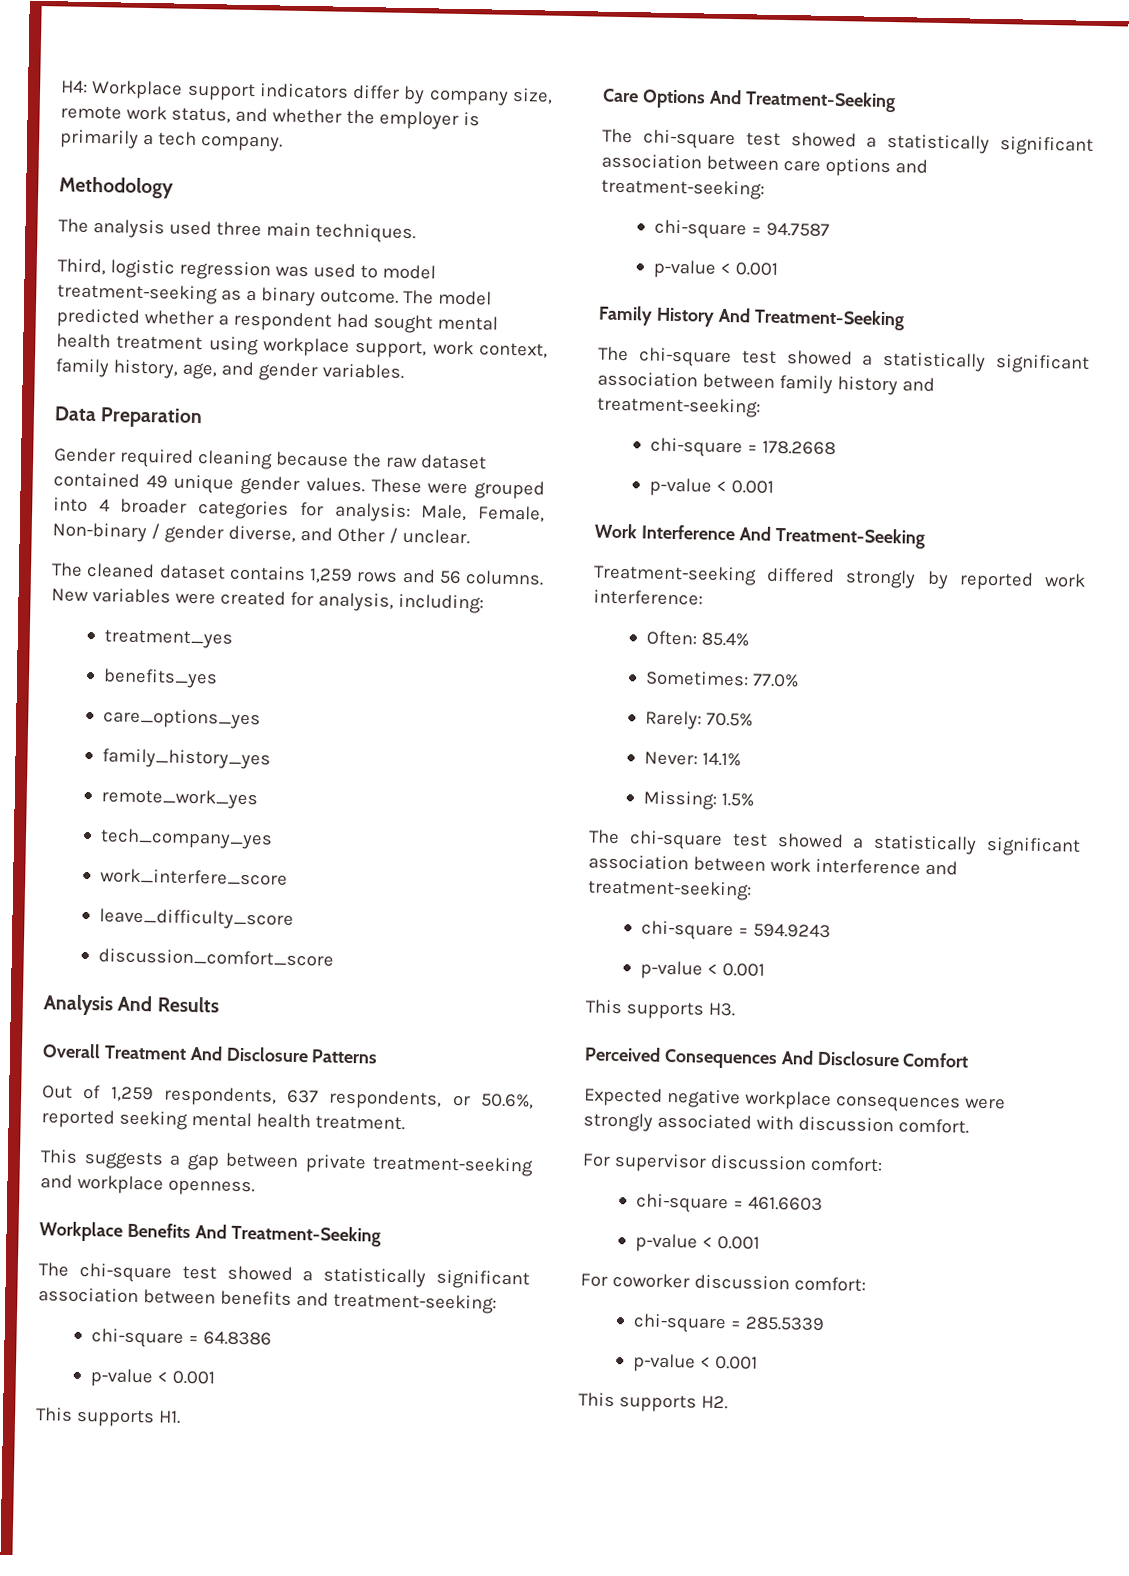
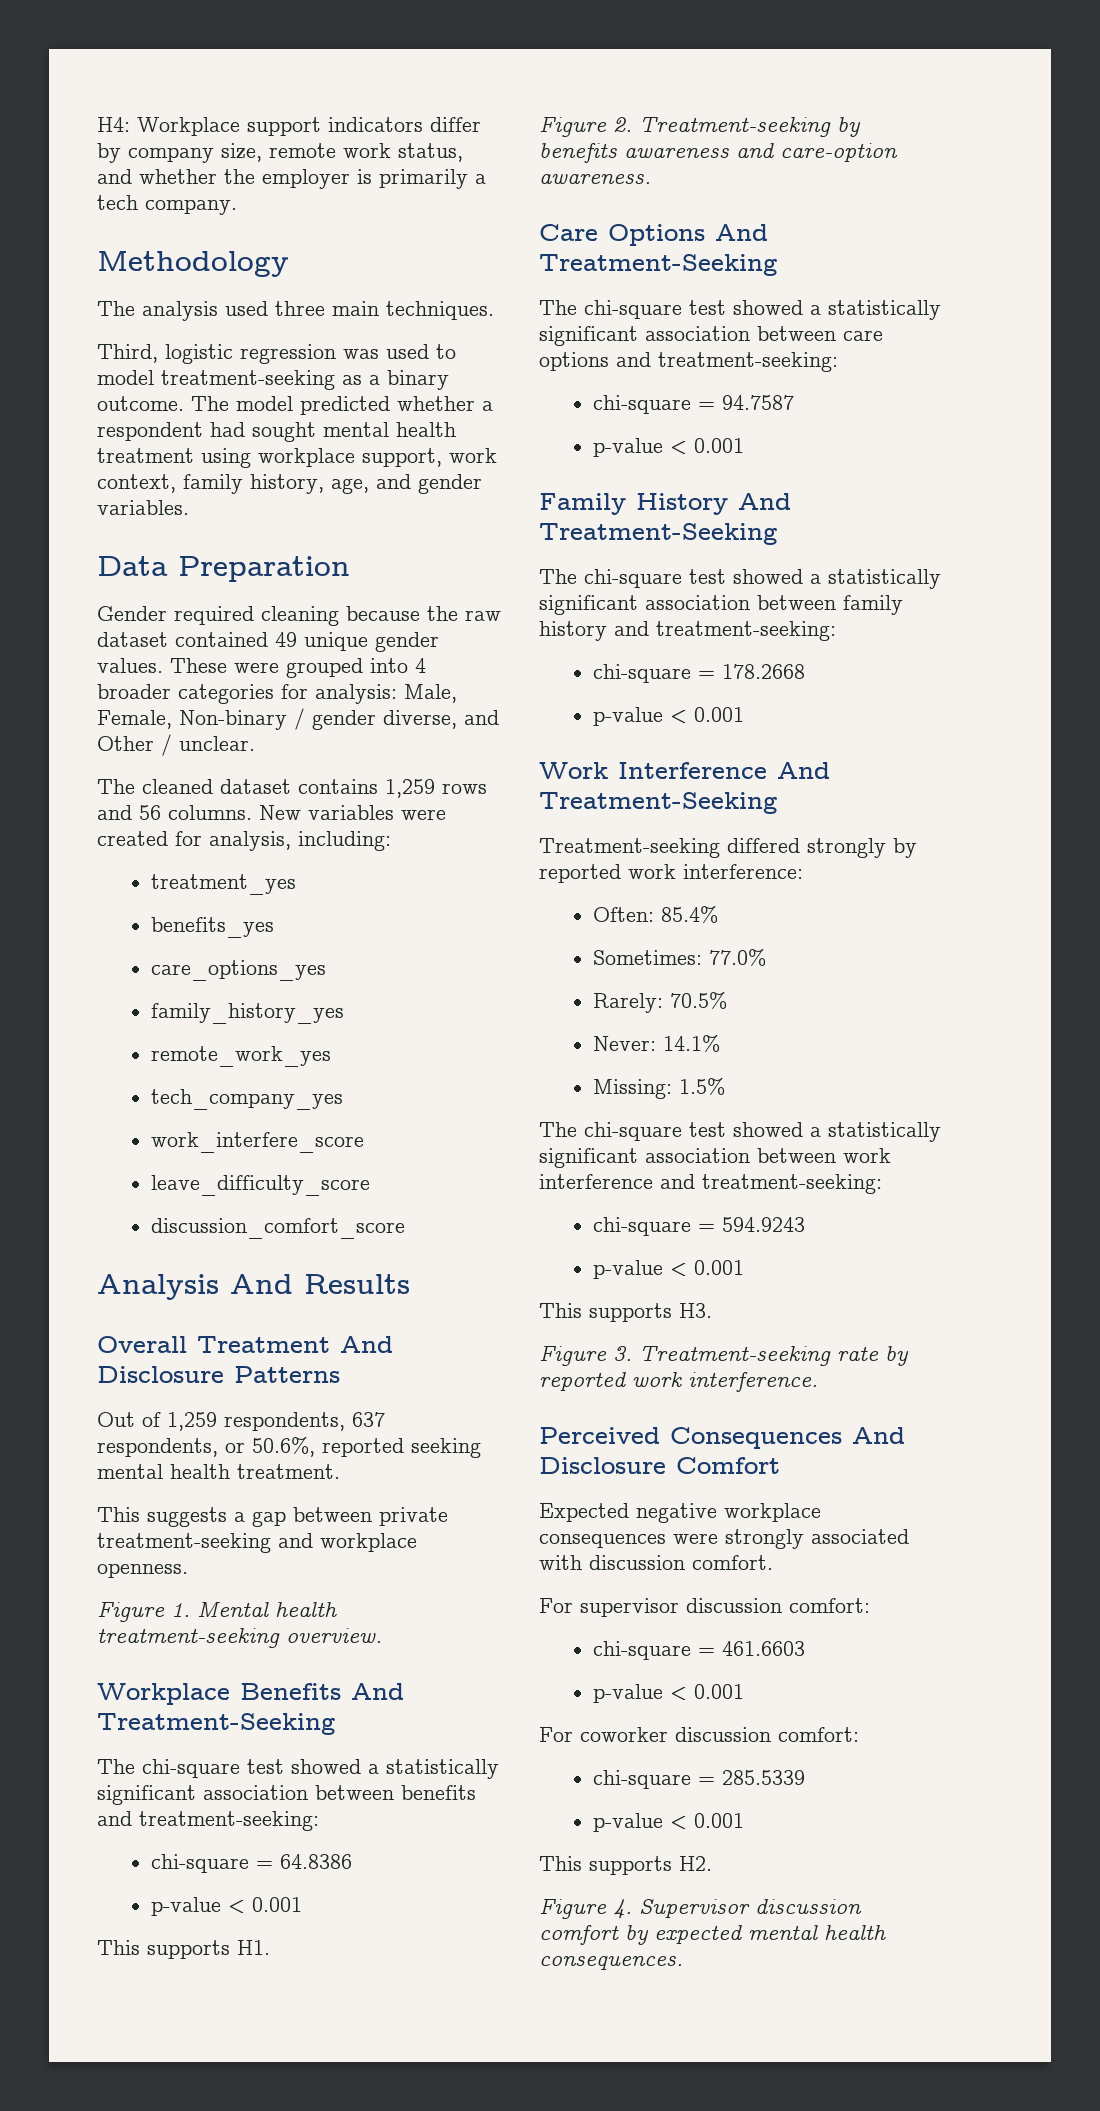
+ Figure 1. Mental health treatment-seeking overview.
+ Figure 2. Treatment-seeking by benefits awareness and care-option awareness.
+ Figure 3. Treatment-seeking rate by reported work interference.
+ Figure 4. Supervisor discussion comfort by expected mental health consequences.

